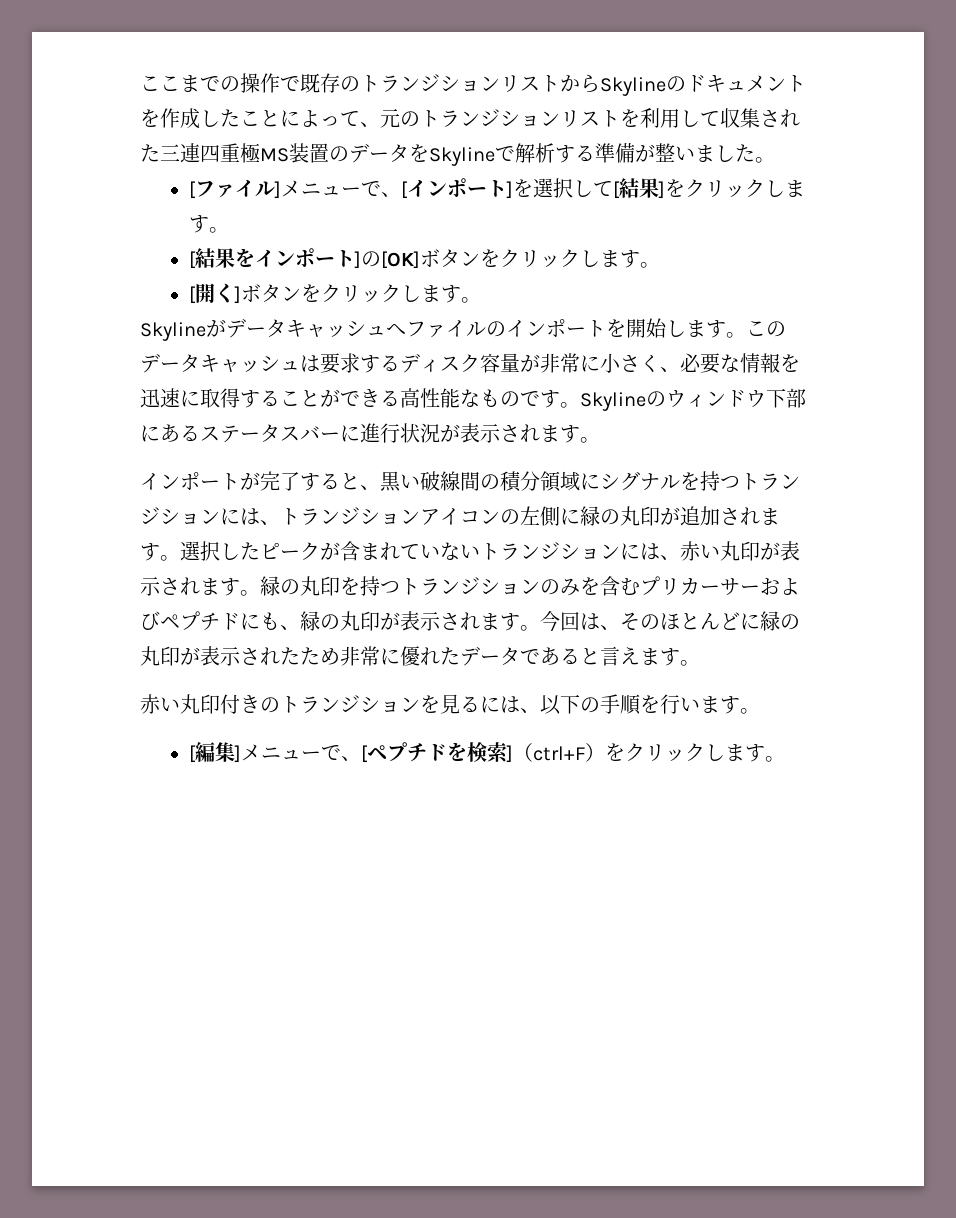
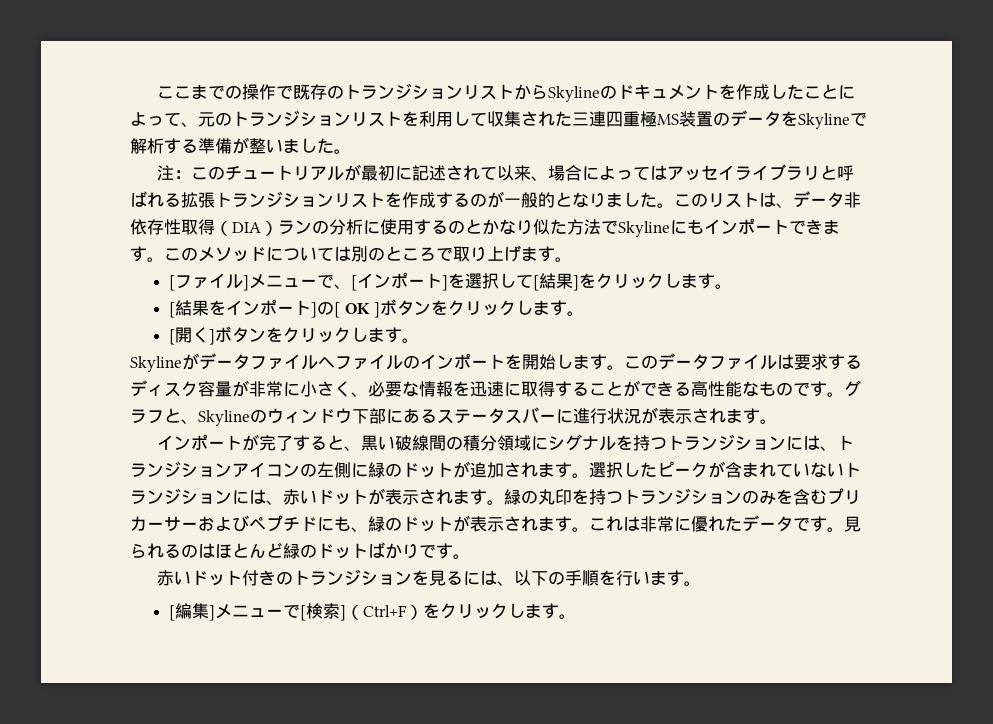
+ 注：このチュートリアルが最初に記述されて以来、場合によってはアッセイライブラリと呼ばれる拡張トランジションリストを作成するのが一般的となりました。このリストは、データ非依存性取得（DIA）ランの分析に使用するのとかなり似た方法でSkylineにもインポートできます。このメソッドについては別のところで取り上げます。
- [結果をインポート]の[OK]ボタンをクリックします。
+ [結果をインポート]の[ OK ]ボタンをクリックします。
- Skylineがデータキャッシュへファイルのインポートを開始します。
+ Skylineがデータファイルへファイルのインポートを開始します。
- このデータキャッシュは要求するディスク容量が非常に小さく、必要な情報を迅速に取得することができる高性能なものです。
+ このデータファイルは要求するディスク容量が非常に小さく、必要な情報を迅速に取得することができる高性能なものです。
- Skylineのウィンドウ下部にあるステータスバーに進行状況が表示されます。
+ グラフと、Skylineのウィンドウ下部にあるステータスバーに進行状況が表示されます。
- インポートが完了すると、黒い破線間の積分領域にシグナルを持つトランジションには、トランジションアイコンの左側に緑の丸印が追加されます。
+ インポートが完了すると、黒い破線間の積分領域にシグナルを持つトランジションには、トランジションアイコンの左側に緑のドットが追加されます。
- 選択したピークが含まれていないトランジションには、赤い丸印が表示されます。
+ 選択したピークが含まれていないトランジションには、赤いドットが表示されます。
- 緑の丸印を持つトランジションのみを含むプリカーサーおよびペプチドにも、緑の丸印が表示されます。今回は、そのほとんどに緑の丸印が表示されたため非常に優れたデータであると言えます。
+ 緑の丸印を持つトランジションのみを含むプリカーサーおよびペプチドにも、緑のドットが表示されます。これは非常に優れたデータです。見られるのはほとんど緑のドットばかりです。
- 赤い丸印付きのトランジションを見るには、以下の手順を行います。
+ 赤いドット付きのトランジションを見るには、以下の手順を行います。
- [編集]メニューで、[ペプチドを検索]（ctrl+F）をクリックします。
+ [編集]メニューで[検索]（Ctrl+F）をクリックします。

